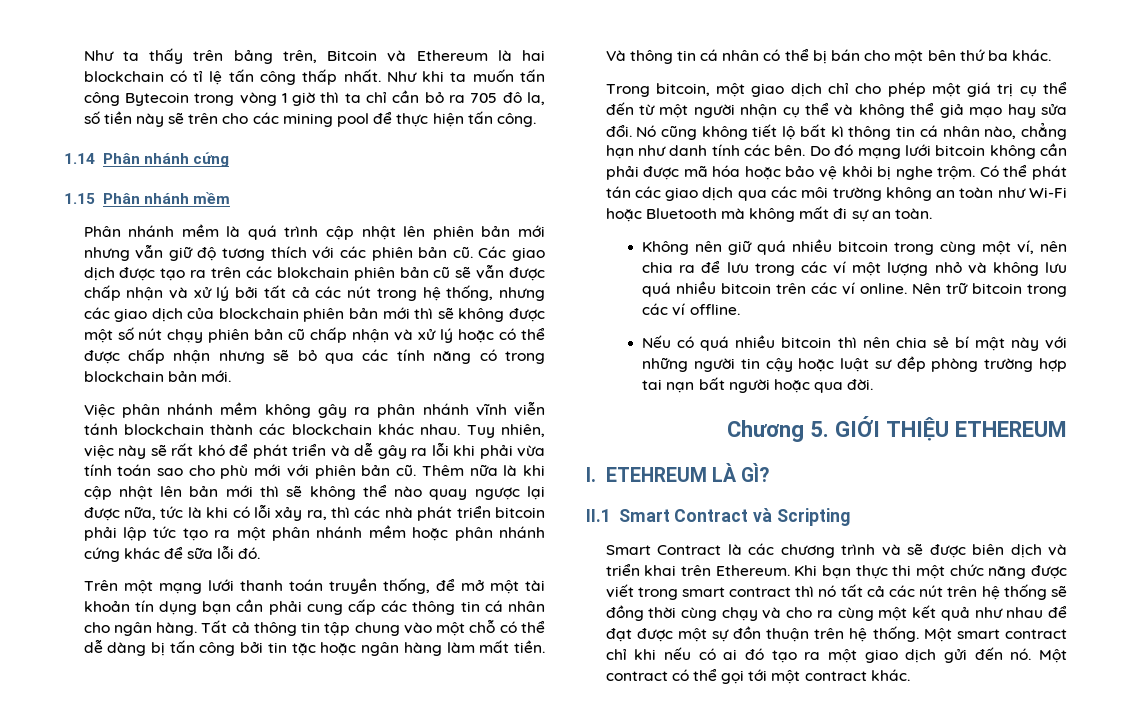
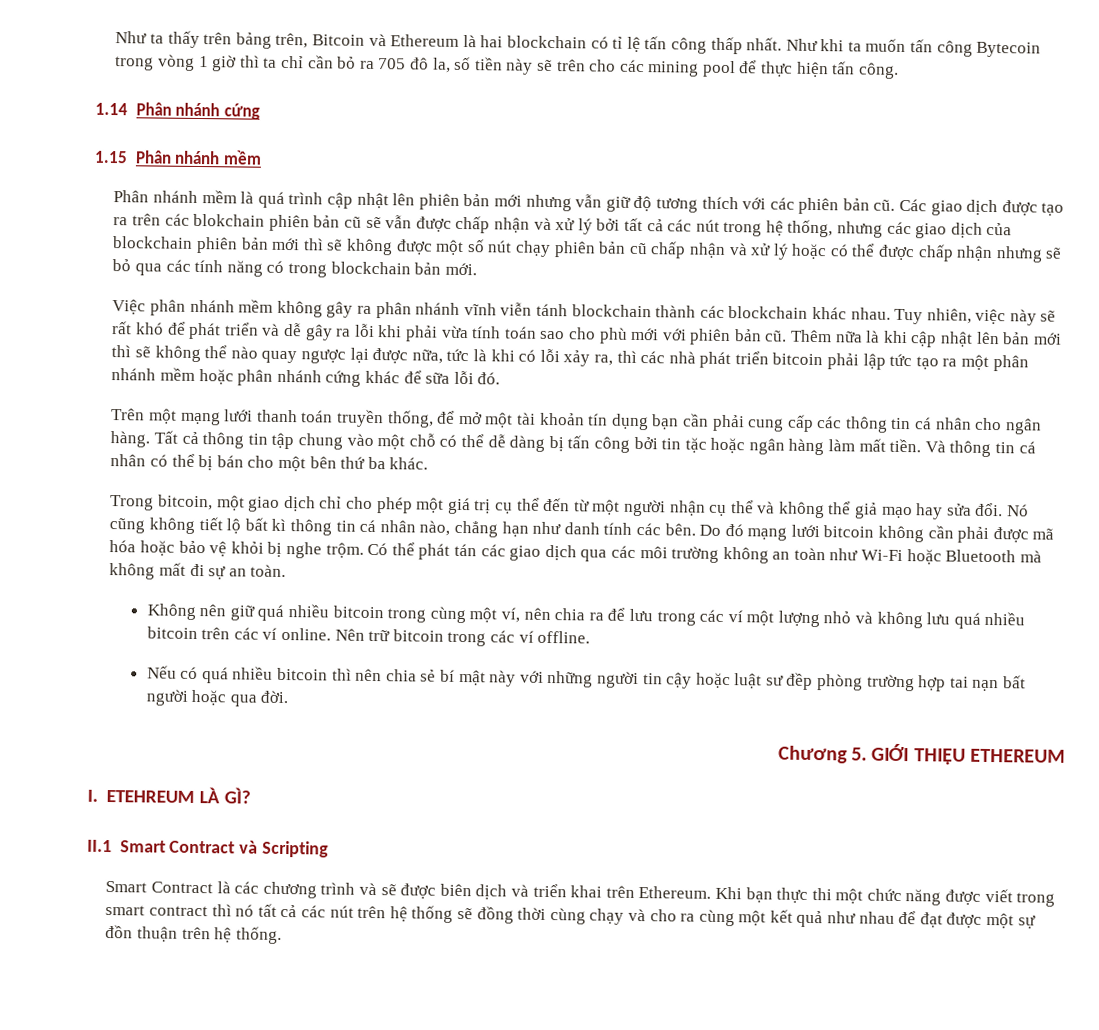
- Một smart contract chỉ khi nếu có ai đó tạo ra một giao dịch gửi đến nó. Một contract có thể gọi tới một contract khác.

